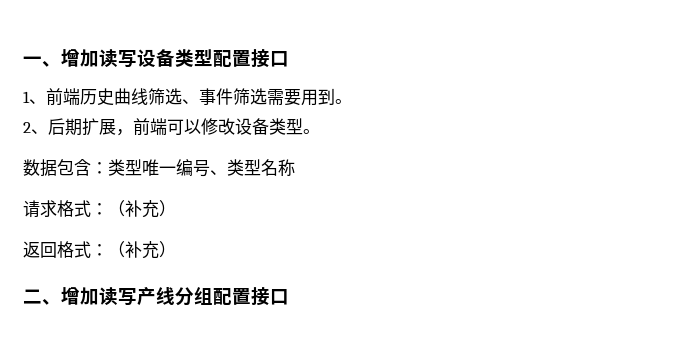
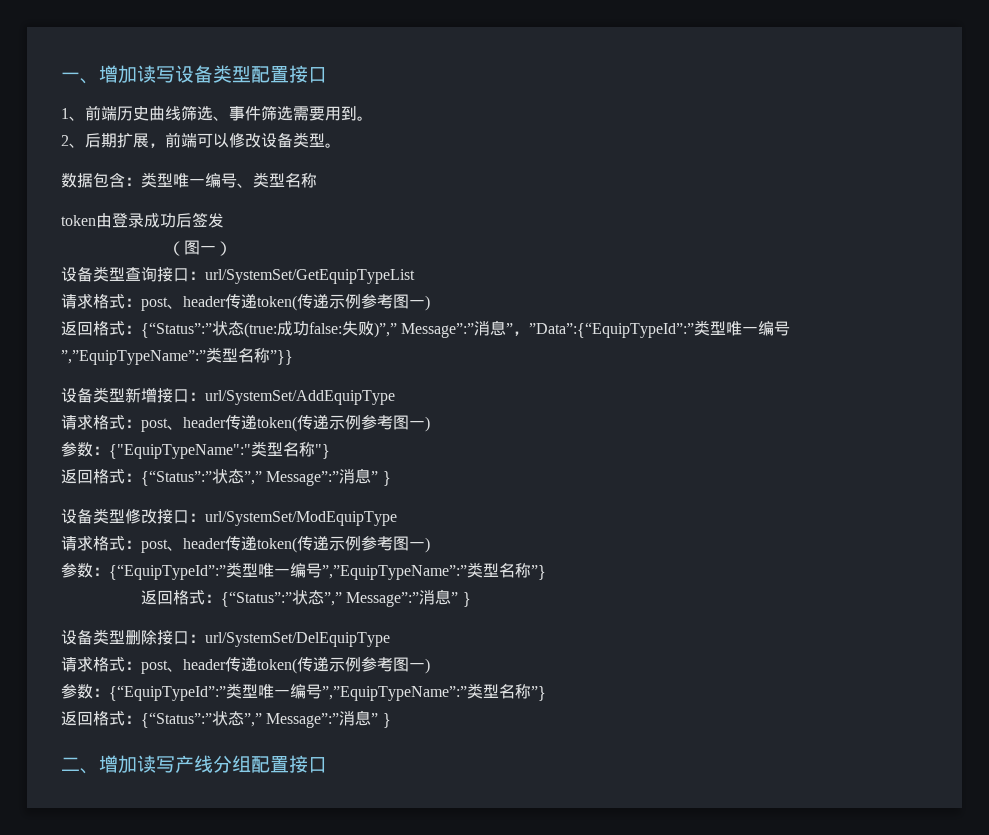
- 请求格式：（补充）
- 返回格式：（补充）
+ token由登录成功后签发
+ （图一）
+ 设备类型查询接口：url/SystemSet/GetEquipTypeList
+ 请求格式：post、header传递token(传递示例参考图一)
+ 返回格式：{“Status”:”状态(true:成功false:失败)”,” Message”:”消息”，”Data”:{“EquipTypeId”:”类型唯一编号”,”EquipTypeName”:”类型名称”}}
+ 设备类型新增接口：url/SystemSet/AddEquipType
+ 请求格式：post、header传递token(传递示例参考图一)
+ 参数：{"EquipTypeName":"类型名称"}
+ 返回格式：{“Status”:”状态”,” Message”:”消息” }
+ 设备类型修改接口：url/SystemSet/ModEquipType
+ 请求格式：post、header传递token(传递示例参考图一)
+ 参数：{“EquipTypeId”:”类型唯一编号”,”EquipTypeName”:”类型名称”}
+ 返回格式：{“Status”:”状态”,” Message”:”消息” }
+ 设备类型删除接口：url/SystemSet/DelEquipType
+ 请求格式：post、header传递token(传递示例参考图一)
+ 参数：{“EquipTypeId”:”类型唯一编号”,”EquipTypeName”:”类型名称”}
+ 返回格式：{“Status”:”状态”,” Message”:”消息” }

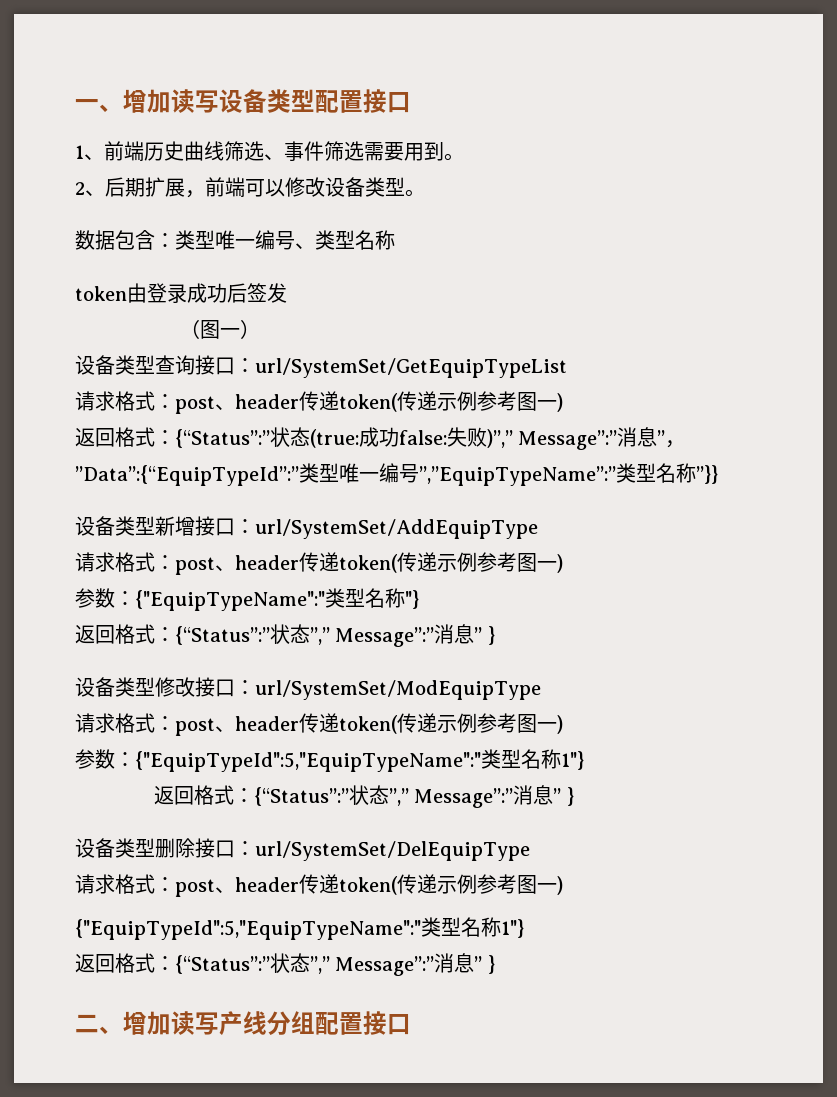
  设备类型修改接口：url/SystemSet/ModEquipType
  请求格式：post、header传递token(传递示例参考图一)
- 参数：{“EquipTypeId”:”类型唯一编号”,”EquipTypeName”:”类型名称”}
+ 参数：{"EquipTypeId":5,"EquipTypeName":"类型名称1"}
  设备类型删除接口：url/SystemSet/DelEquipType
  请求格式：post、header传递token(传递示例参考图一)
- 参数：{“EquipTypeId”:”类型唯一编号”,”EquipTypeName”:”类型名称”}
+ {"EquipTypeId":5,"EquipTypeName":"类型名称1"}

